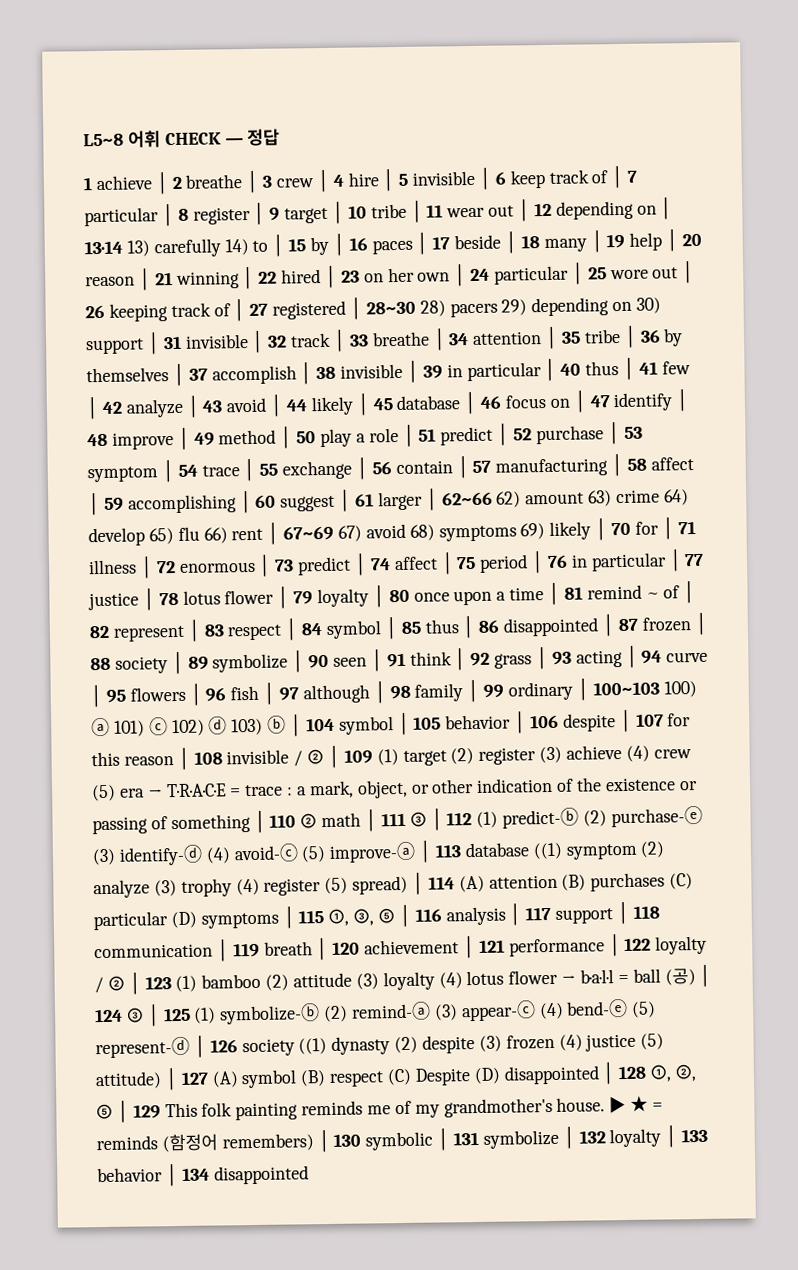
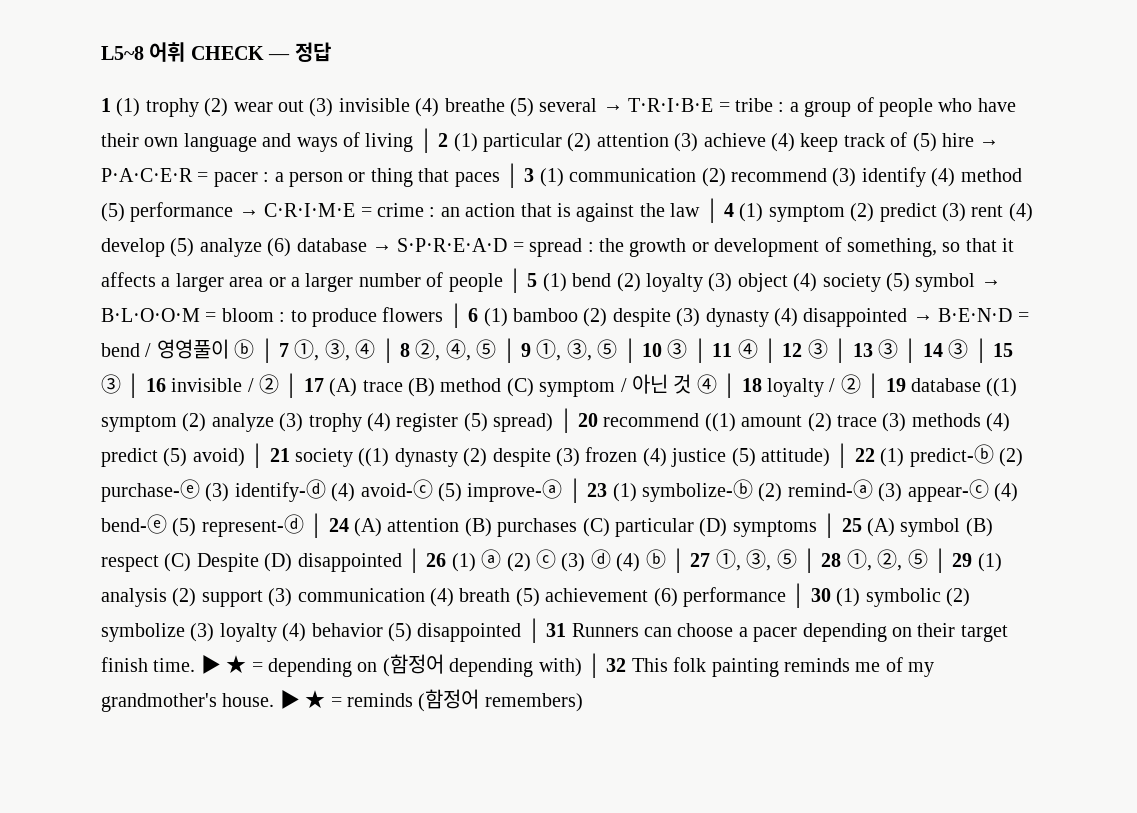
- 1 achieve │ 2 breathe │ 3 crew │ 4 hire │ 5 invisible │ 6 keep track of │ 7 particular │ 8 register │ 9 target │ 10 tribe │ 11 wear out │ 12 depending on │ 13·14 13) carefully 14) to │ 15 by │ 16 paces │ 17 beside │ 18 many │ 19 help │ 20 reason │ 21 winning │ 22 hired │ 23 on her own │ 24 particular │ 25 wore out │ 26 keeping track of │ 27 registered │ 28~30 28) pacers 29) depending on 30) support │ 31 invisible │ 32 track │ 33 breathe │ 34 attention │ 35 tribe │ 36 by themselves │ 37 accomplish │ 38 invisible │ 39 in particular │ 40 thus │ 41 few │ 42 analyze │ 43 avoid │ 44 likely │ 45 database │ 46 focus on │ 47 identify │ 48 improve │ 49 method │ 50 play a role │ 51 predict │ 52 purchase │ 53 symptom │ 54 trace │ 55 exchange │ 56 contain │ 57 manufacturing │ 58 affect │ 59 accomplishing │ 60 suggest │ 61 larger │ 62~66 62) amount 63) crime 64) develop 65) flu 66) rent │ 67~69 67) avoid 68) symptoms 69) likely │ 70 for │ 71 illness │ 72 enormous │ 73 predict │ 74 affect │ 75 period │ 76 in particular │ 77 justice │ 78 lotus flower │ 79 loyalty │ 80 once upon a time │ 81 remind ~ of │ 82 represent │ 83 respect │ 84 symbol │ 85 thus │ 86 disappointed │ 87 frozen │ 88 society │ 89 symbolize │ 90 seen │ 91 think │ 92 grass │ 93 acting │ 94 curve │ 95 flowers │ 96 fish │ 97 although │ 98 family │ 99 ordinary │ 100~103 100) ⓐ 101) ⓒ 102) ⓓ 103) ⓑ │ 104 symbol │ 105 behavior │ 106 despite │ 107 for this reason │ 108 invisible / ② │ 109 (1) target (2) register (3) achieve (4) crew (5) era → T·R·A·C·E = trace : a mark, object, or other indication of the existence or passing of something │ 110 ② math │ 111 ③ │ 112 (1) predict-ⓑ (2) purchase-ⓔ (3) identify-ⓓ (4) avoid-ⓒ (5) improve-ⓐ │ 113 database ((1) symptom (2) analyze (3) trophy (4) register (5) spread) │ 114 (A) attention (B) purchases (C) particular (D) symptoms │ 115 ①, ③, ⑤ │ 116 analysis │ 117 support │ 118 communication │ 119 breath │ 120 achievement │ 121 performance │ 122 loyalty / ② │ 123 (1) bamboo (2) attitude (3) loyalty (4) lotus flower → b·a·l·l = ball (공) │ 124 ③ │ 125 (1) symbolize-ⓑ (2) remind-ⓐ (3) appear-ⓒ (4) bend-ⓔ (5) represent-ⓓ │ 126 society ((1) dynasty (2) despite (3) frozen (4) justice (5) attitude) │ 127 (A) symbol (B) respect (C) Despite (D) disappointed │ 128 ①, ②, ⑤ │ 129 This folk painting reminds me of my grandmother's house.
+ 1 (1) trophy (2) wear out (3) invisible (4) breathe (5) several → T·R·I·B·E = tribe : a group of people who have their own language and ways of living │ 2 (1) particular (2) attention (3) achieve (4) keep track of (5) hire → P·A·C·E·R = pacer : a person or thing that paces │ 3 (1) communication (2) recommend (3) identify (4) method (5) performance → C·R·I·M·E = crime : an action that is against the law │ 4 (1) symptom (2) predict (3) rent (4) develop (5) analyze (6) database → S·P·R·E·A·D = spread : the growth or development of something, so that it affects a larger area or a larger number of people │ 5 (1) bend (2) loyalty (3) object (4) society (5) symbol → B·L·O·O·M = bloom : to produce flowers │ 6 (1) bamboo (2) despite (3) dynasty (4) disappointed → B·E·N·D = bend / 영영풀이 ⓑ │ 7 ①, ③, ④ │ 8 ②, ④, ⑤ │ 9 ①, ③, ⑤ │ 10 ③ │ 11 ④ │ 12 ③ │ 13 ③ │ 14 ③ │ 15 ③ │ 16 invisible / ② │ 17 (A) trace (B) method (C) symptom / 아닌 것 ④ │ 18 loyalty / ② │ 19 database ((1) symptom (2) analyze (3) trophy (4) register (5) spread) │ 20 recommend ((1) amount (2) trace (3) methods (4) predict (5) avoid) │ 21 society ((1) dynasty (2) despite (3) frozen (4) justice (5) attitude) │ 22 (1) predict-ⓑ (2) purchase-ⓔ (3) identify-ⓓ (4) avoid-ⓒ (5) improve-ⓐ │ 23 (1) symbolize-ⓑ (2) remind-ⓐ (3) appear-ⓒ (4) bend-ⓔ (5) represent-ⓓ │ 24 (A) attention (B) purchases (C) particular (D) symptoms │ 25 (A) symbol (B) respect (C) Despite (D) disappointed │ 26 (1) ⓐ (2) ⓒ (3) ⓓ (4) ⓑ │ 27 ①, ③, ⑤ │ 28 ①, ②, ⑤ │ 29 (1) analysis (2) support (3) communication (4) breath (5) achievement (6) performance │ 30 (1) symbolic (2) symbolize (3) loyalty (4) behavior (5) disappointed │ 31 Runners can choose a pacer depending on their target finish time. ▶ ★ = depending on (함정어 depending with) │ 32 This folk painting reminds me of my grandmother's house.
- ▶ ★ = reminds (함정어 remembers) │ 130 symbolic │ 131 symbolize │ 132 loyalty │ 133 behavior │ 134 disappointed
+ ▶ ★ = reminds (함정어 remembers)

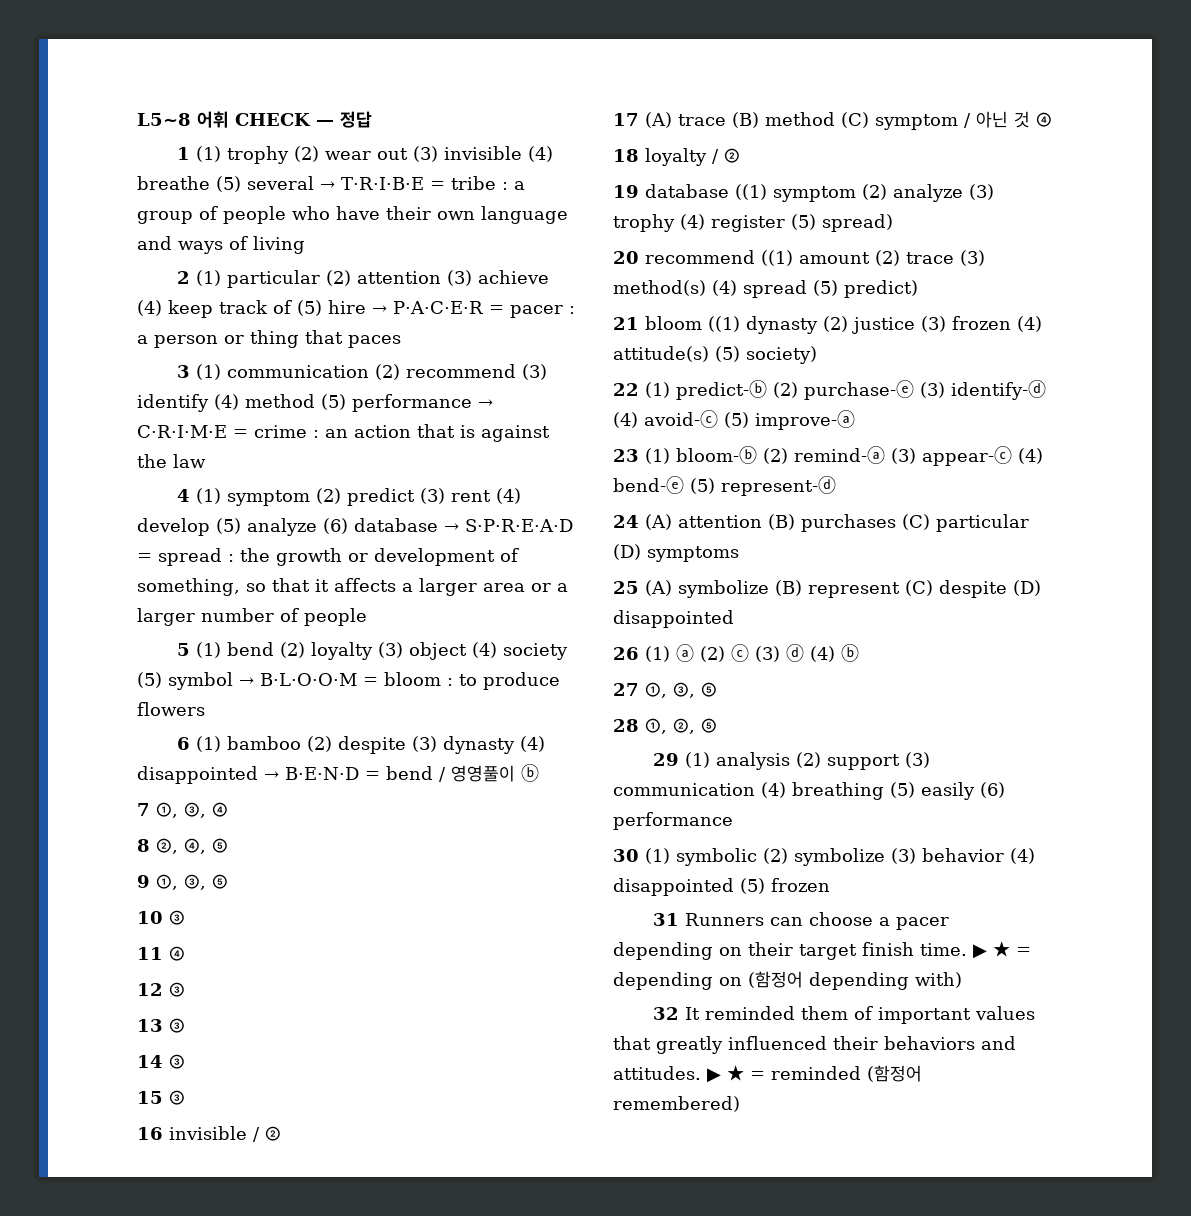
- a group of people who have their own language and ways of living │ 2 (1) particular (2) attention (3) achieve (4) keep track of (5) hire → P·A·C·E·R = pacer :
+ a group of people who have their own language and ways of living
+ 2 (1) particular (2) attention (3) achieve (4) keep track of (5) hire → P·A·C·E·R = pacer :
- a person or thing that paces │ 3 (1) communication (2) recommend (3) identify (4) method (5) performance → C·R·I·M·E = crime :
+ a person or thing that paces
+ 3 (1) communication (2) recommend (3) identify (4) method (5) performance → C·R·I·M·E = crime :
- an action that is against the law │ 4 (1) symptom (2) predict (3) rent (4) develop (5) analyze (6) database → S·P·R·E·A·D = spread :
+ an action that is against the law
+ 4 (1) symptom (2) predict (3) rent (4) develop (5) analyze (6) database → S·P·R·E·A·D = spread :
- the growth or development of something, so that it affects a larger area or a larger number of people │ 5 (1) bend (2) loyalty (3) object (4) society (5) symbol → B·L·O·O·M = bloom :
+ the growth or development of something, so that it affects a larger area or a larger number of people
+ 5 (1) bend (2) loyalty (3) object (4) society (5) symbol → B·L·O·O·M = bloom :
- to produce flowers │ 6 (1) bamboo (2) despite (3) dynasty (4) disappointed → B·E·N·D = bend / 영영풀이 ⓑ │ 7 ①, ③, ④ │ 8 ②, ④, ⑤ │ 9 ①, ③, ⑤ │ 10 ③ │ 11 ④ │ 12 ③ │ 13 ③ │ 14 ③ │ 15 ③ │ 16 invisible / ② │ 17 (A) trace (B) method (C) symptom / 아닌 것 ④ │ 18 loyalty / ② │ 19 database ((1) symptom (2) analyze (3) trophy (4) register (5) spread) │ 20 recommend ((1) amount (2) trace (3) methods (4) predict (5) avoid) │ 21 society ((1) dynasty (2) despite (3) frozen (4) justice (5) attitude) │ 22 (1) predict-ⓑ (2) purchase-ⓔ (3) identify-ⓓ (4) avoid-ⓒ (5) improve-ⓐ │ 23 (1) symbolize-ⓑ (2) remind-ⓐ (3) appear-ⓒ (4) bend-ⓔ (5) represent-ⓓ │ 24 (A) attention (B) purchases (C) particular (D) symptoms │ 25 (A) symbol (B) respect (C) Despite (D) disappointed │ 26 (1) ⓐ (2) ⓒ (3) ⓓ (4) ⓑ │ 27 ①, ③, ⑤ │ 28 ①, ②, ⑤ │ 29 (1) analysis (2) support (3) communication (4) breath (5) achievement (6) performance │ 30 (1) symbolic (2) symbolize (3) loyalty (4) behavior (5) disappointed │ 31 Runners can choose a pacer depending on their target finish time.
+ to produce flowers
+ 6 (1) bamboo (2) despite (3) dynasty (4) disappointed → B·E·N·D = bend / 영영풀이 ⓑ
+ 7 ①, ③, ④
+ 8 ②, ④, ⑤
+ 9 ①, ③, ⑤
+ 10 ③
+ 11 ④
+ 12 ③
+ 13 ③
+ 14 ③
+ 15 ③
+ 16 invisible / ②
+ 17 (A) trace (B) method (C) symptom / 아닌 것 ④
+ 18 loyalty / ②
+ 19 database ((1) symptom (2) analyze (3) trophy (4) register (5) spread)
+ 20 recommend ((1) amount (2) trace (3) method(s) (4) spread (5) predict)
+ 21 bloom ((1) dynasty (2) justice (3) frozen (4) attitude(s) (5) society)
+ 22 (1) predict-ⓑ (2) purchase-ⓔ (3) identify-ⓓ (4) avoid-ⓒ (5) improve-ⓐ
+ 23 (1) bloom-ⓑ (2) remind-ⓐ (3) appear-ⓒ (4) bend-ⓔ (5) represent-ⓓ
+ 24 (A) attention (B) purchases (C) particular (D) symptoms
+ 25 (A) symbolize (B) represent (C) despite (D) disappointed
+ 26 (1) ⓐ (2) ⓒ (3) ⓓ (4) ⓑ
+ 27 ①, ③, ⑤
+ 28 ①, ②, ⑤
+ 29 (1) analysis (2) support (3) communication (4) breathing (5) easily (6) performance
+ 30 (1) symbolic (2) symbolize (3) behavior (4) disappointed (5) frozen
+ 31 Runners can choose a pacer depending on their target finish time.
- ▶ ★ = depending on (함정어 depending with) │ 32 This folk painting reminds me of my grandmother's house. ▶ ★ = reminds (함정어 remembers)
+ ▶ ★ = depending on (함정어 depending with)
+ 32 It reminded them of important values that greatly influenced their behaviors and attitudes. ▶ ★ = reminded (함정어 remembered)

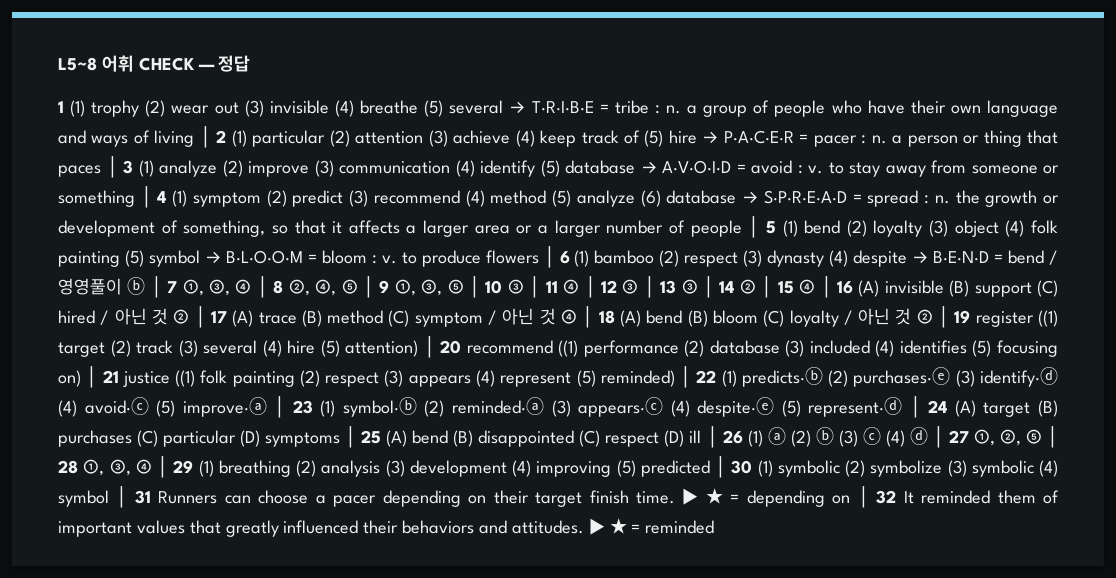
- a group of people who have their own language and ways of living
- 2 (1) particular (2) attention (3) achieve (4) keep track of (5) hire → P·A·C·E·R = pacer :
+ n. a group of people who have their own language and ways of living │ 2 (1) particular (2) attention (3) achieve (4) keep track of (5) hire → P·A·C·E·R = pacer :
- a person or thing that paces
- 3 (1) communication (2) recommend (3) identify (4) method (5) performance → C·R·I·M·E = crime : an action that is against the law
- 4 (1) symptom (2) predict (3) rent (4) develop (5) analyze (6) database → S·P·R·E·A·D = spread :
+ n. a person or thing that paces │ 3 (1) analyze (2) improve (3) communication (4) identify (5) database → A·V·O·I·D = avoid : v. to stay away from someone or something │ 4 (1) symptom (2) predict (3) recommend (4) method (5) analyze (6) database → S·P·R·E·A·D = spread :
- the growth or development of something, so that it affects a larger area or a larger number of people
- 5 (1) bend (2) loyalty (3) object (4) society (5) symbol → B·L·O·O·M = bloom :
+ n. the growth or development of something, so that it affects a larger area or a larger number of people │ 5 (1) bend (2) loyalty (3) object (4) folk painting (5) symbol → B·L·O·O·M = bloom :
- to produce flowers
- 6 (1) bamboo (2) despite (3) dynasty (4) disappointed → B·E·N·D = bend / 영영풀이 ⓑ
- 7 ①, ③, ④
- 8 ②, ④, ⑤
- 9 ①, ③, ⑤
- 10 ③
- 11 ④
- 12 ③
- 13 ③
- 14 ③
- 15 ③
- 16 invisible / ②
- 17 (A) trace (B) method (C) symptom / 아닌 것 ④
- 18 loyalty / ②
- 19 database ((1) symptom (2) analyze (3) trophy (4) register (5) spread)
- 20 recommend ((1) amount (2) trace (3) method(s) (4) spread (5) predict)
- 21 bloom ((1) dynasty (2) justice (3) frozen (4) attitude(s) (5) society)
- 22 (1) predict-ⓑ (2) purchase-ⓔ (3) identify-ⓓ (4) avoid-ⓒ (5) improve-ⓐ
- 23 (1) bloom-ⓑ (2) remind-ⓐ (3) appear-ⓒ (4) bend-ⓔ (5) represent-ⓓ
- 24 (A) attention (B) purchases (C) particular (D) symptoms
- 25 (A) symbolize (B) represent (C) despite (D) disappointed
- 26 (1) ⓐ (2) ⓒ (3) ⓓ (4) ⓑ
- 27 ①, ③, ⑤
- 28 ①, ②, ⑤
- 29 (1) analysis (2) support (3) communication (4) breathing (5) easily (6) performance
- 30 (1) symbolic (2) symbolize (3) behavior (4) disappointed (5) frozen
- 31 Runners can choose a pacer depending on their target finish time.
+ v. to produce flowers │ 6 (1) bamboo (2) respect (3) dynasty (4) despite → B·E·N·D = bend / 영영풀이 ⓑ │ 7 ①, ③, ④ │ 8 ②, ④, ⑤ │ 9 ①, ③, ⑤ │ 10 ③ │ 11 ④ │ 12 ③ │ 13 ③ │ 14 ② │ 15 ④ │ 16 (A) invisible (B) support (C) hired / 아닌 것 ② │ 17 (A) trace (B) method (C) symptom / 아닌 것 ④ │ 18 (A) bend (B) bloom (C) loyalty / 아닌 것 ② │ 19 register ((1) target (2) track (3) several (4) hire (5) attention) │ 20 recommend ((1) performance (2) database (3) included (4) identifies (5) focusing on) │ 21 justice ((1) folk painting (2) respect (3) appears (4) represent (5) reminded) │ 22 (1) predicts·ⓑ (2) purchases·ⓔ (3) identify·ⓓ (4) avoid·ⓒ (5) improve·ⓐ │ 23 (1) symbol·ⓑ (2) reminded·ⓐ (3) appears·ⓒ (4) despite·ⓔ (5) represent·ⓓ │ 24 (A) target (B) purchases (C) particular (D) symptoms │ 25 (A) bend (B) disappointed (C) respect (D) ill │ 26 (1) ⓐ (2) ⓑ (3) ⓒ (4) ⓓ │ 27 ①, ②, ⑤ │ 28 ①, ③, ④ │ 29 (1) breathing (2) analysis (3) development (4) improving (5) predicted │ 30 (1) symbolic (2) symbolize (3) symbolic (4) symbol │ 31 Runners can choose a pacer depending on their target finish time.
- ▶ ★ = depending on (함정어 depending with)
- 32 It reminded them of important values that greatly influenced their behaviors and attitudes.
+ ▶ ★ = depending on │ 32 It reminded them of important values that greatly influenced their behaviors and attitudes.
- ▶ ★ = reminded (함정어 remembered)
+ ▶ ★ = reminded

